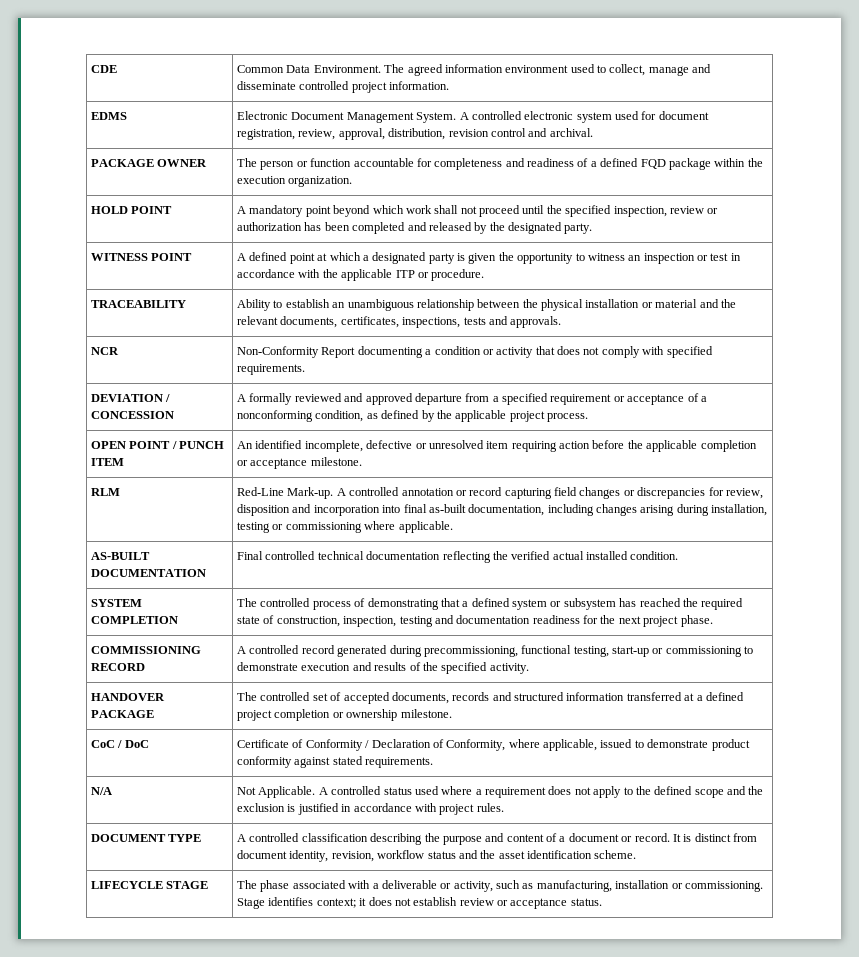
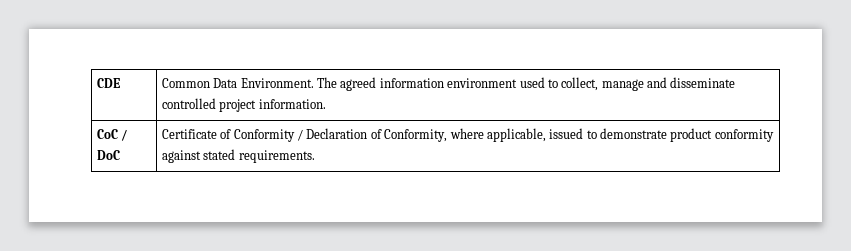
- EDMS | Electronic Document Management System. A controlled electronic system used for document registration, review, approval, distribution, revision control and archival.
- PACKAGE OWNER | The person or function accountable for completeness and readiness of a defined FQD package within the execution organization.
- HOLD POINT | A mandatory point beyond which work shall not proceed until the specified inspection, review or authorization has been completed and released by the designated party.
- WITNESS POINT | A defined point at which a designated party is given the opportunity to witness an inspection or test in accordance with the applicable ITP or procedure.
- TRACEABILITY | Ability to establish an unambiguous relationship between the physical installation or material and the relevant documents, certificates, inspections, tests and approvals.
- NCR | Non-Conformity Report documenting a condition or activity that does not comply with specified requirements.
- DEVIATION / CONCESSION | A formally reviewed and approved departure from a specified requirement or acceptance of a nonconforming condition, as defined by the applicable project process.
- OPEN POINT / PUNCH ITEM | An identified incomplete, defective or unresolved item requiring action before the applicable completion or acceptance milestone.
- RLM | Red-Line Mark-up. A controlled annotation or record capturing field changes or discrepancies for review, disposition and incorporation into final as-built documentation, including changes arising during installation, testing or commissioning where applicable.
- AS-BUILT DOCUMENTATION | Final controlled technical documentation reflecting the verified actual installed condition.
- SYSTEM COMPLETION | The controlled process of demonstrating that a defined system or subsystem has reached the required state of construction, inspection, testing and documentation readiness for the next project phase.
- COMMISSIONING RECORD | A controlled record generated during precommissioning, functional testing, start-up or commissioning to demonstrate execution and results of the specified activity.
- HANDOVER PACKAGE | The controlled set of accepted documents, records and structured information transferred at a defined project completion or ownership milestone.
- N/A | Not Applicable. A controlled status used where a requirement does not apply to the defined scope and the exclusion is justified in accordance with project rules.
- DOCUMENT TYPE | A controlled classification describing the purpose and content of a document or record. It is distinct from document identity, revision, workflow status and the asset identification scheme.
- LIFECYCLE STAGE | The phase associated with a deliverable or activity, such as manufacturing, installation or commissioning. Stage identifies context; it does not establish review or acceptance status.

